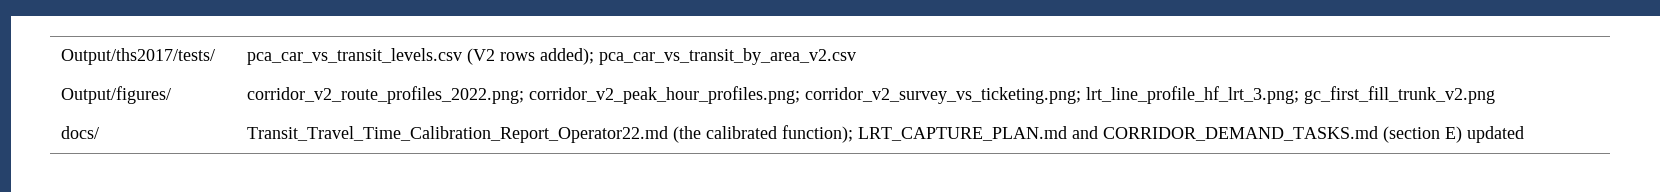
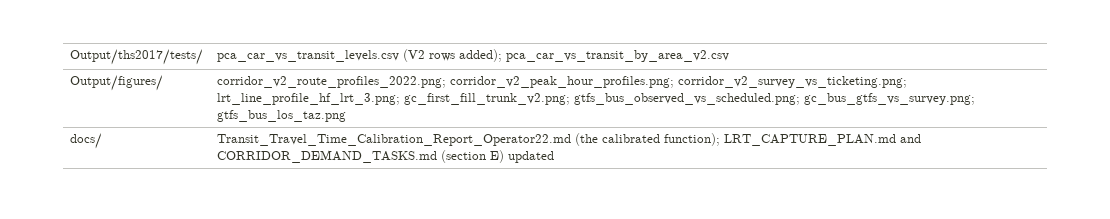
- Output/figures/ | corridor_v2_route_profiles_2022.png; corridor_v2_peak_hour_profiles.png; corridor_v2_survey_vs_ticketing.png; lrt_line_profile_hf_lrt_3.png; gc_first_fill_trunk_v2.png
+ Output/figures/ | corridor_v2_route_profiles_2022.png; corridor_v2_peak_hour_profiles.png; corridor_v2_survey_vs_ticketing.png; lrt_line_profile_hf_lrt_3.png; gc_first_fill_trunk_v2.png; gtfs_bus_observed_vs_scheduled.png; gc_bus_gtfs_vs_survey.png; gtfs_bus_los_taz.png

